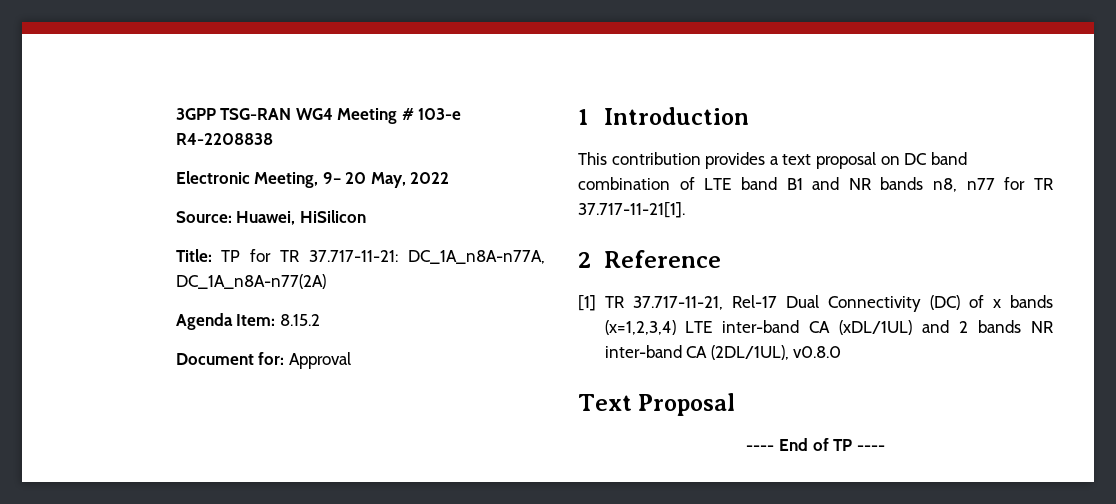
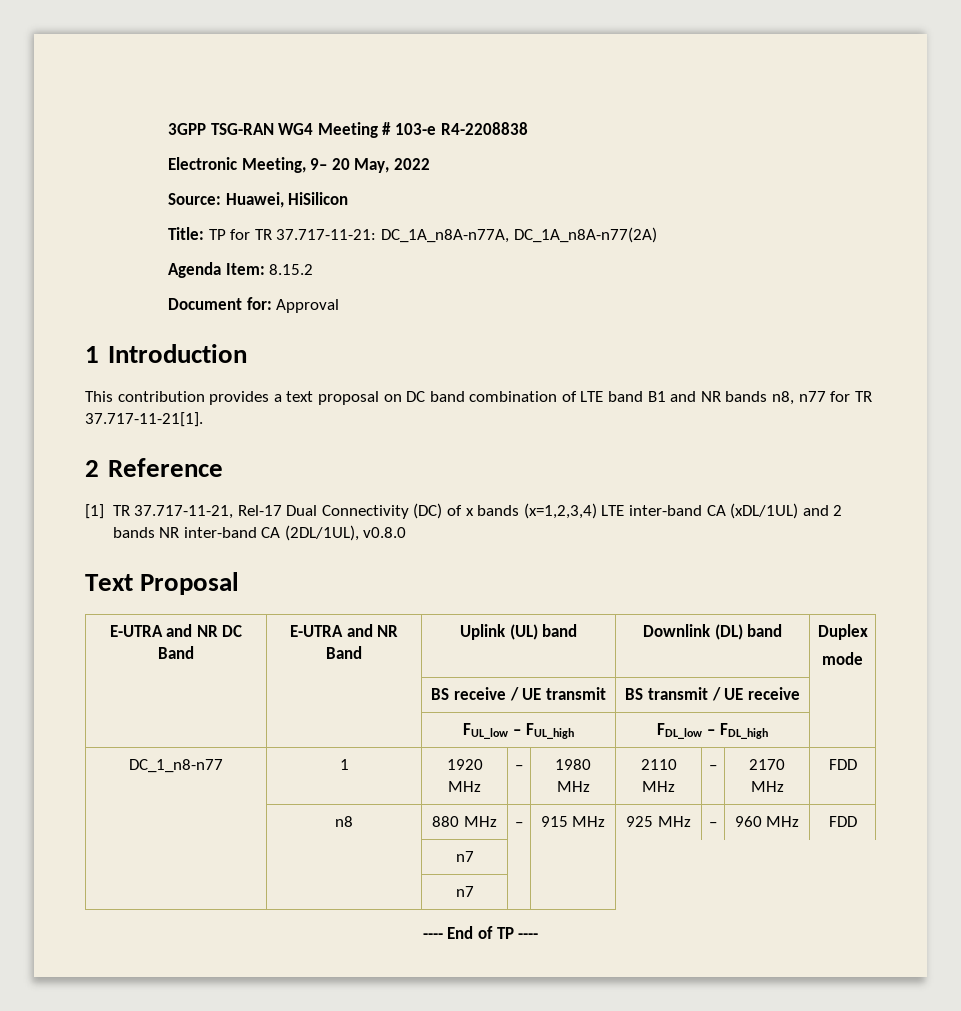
+ E-UTRA and NR DC Band | E-UTRA and NR Band | Uplink (UL) band | Downlink (DL) band | Duplex
+ mode
+ | | BS receive / UE transmit | BS transmit / UE receive |
+ | | FUL_low – FUL_high | FDL_low – FDL_high |
+ DC_1_n8-n77 | 1 | 1920 MHz | – | 1980 MHz | 2110 MHz | – | 2170 MHz | FDD
+ | n8 | 880 MHz | – | 915 MHz | 925 MHz | – | 960 MHz | FDD
+ | | n7 | |
+ | | n7 | |

